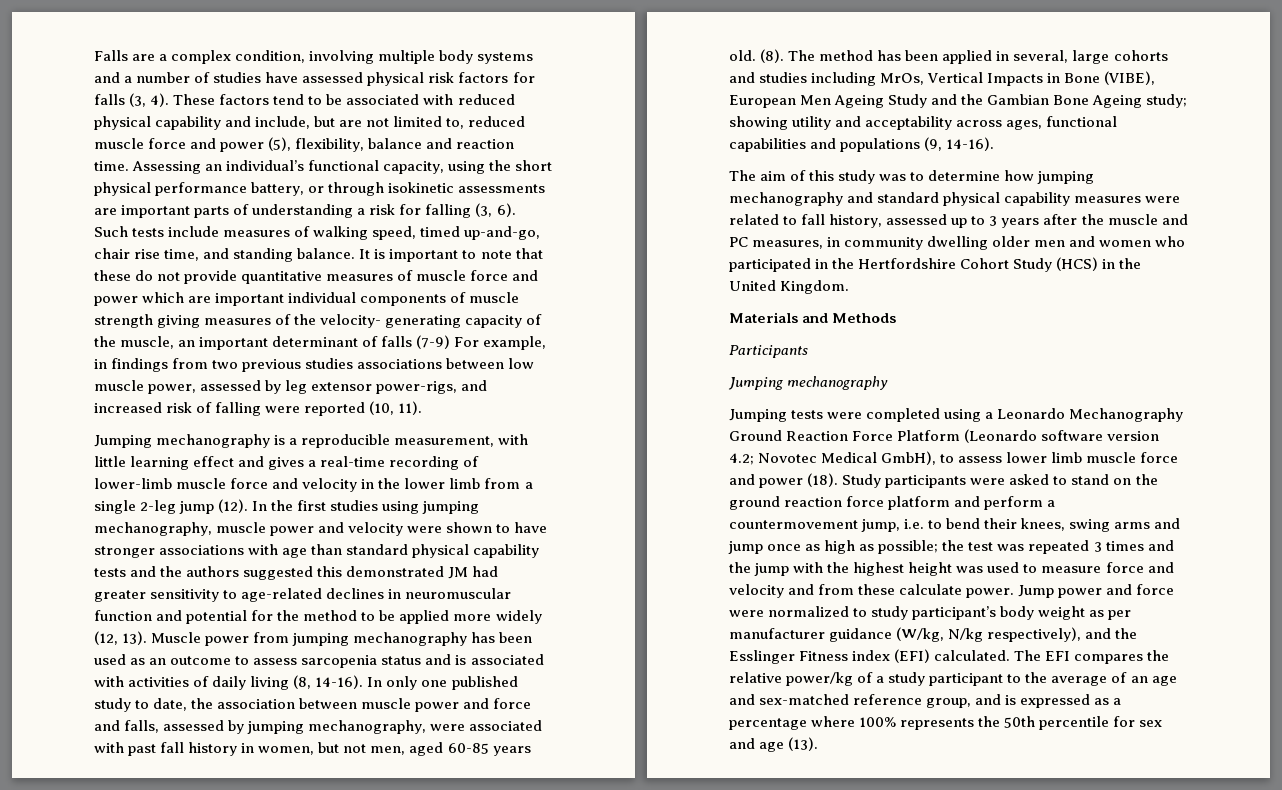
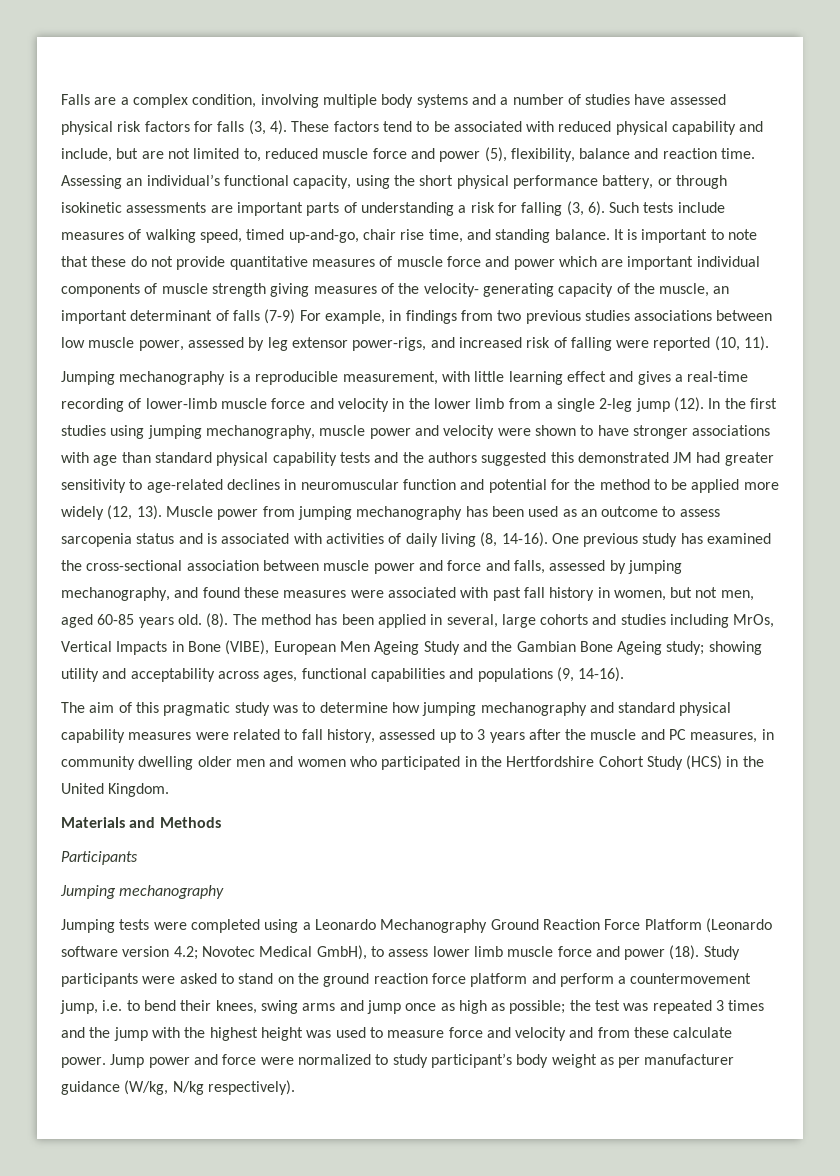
- In only one published study to date, the association between muscle power and force and falls, assessed by jumping mechanography, were associated with past fall history in women, but not men, aged 60-85 years old.
+ One previous study has examined the cross-sectional association between muscle power and force and falls, assessed by jumping mechanography, and found these measures were associated with past fall history in women, but not men, aged 60-85 years old.
- The aim of this study was to determine how jumping mechanography and standard physical capability measures were related to fall history, assessed up to 3 years after the muscle and PC measures, in community dwelling older men and women who participated in the Hertfordshire Cohort Study (HCS) in the United Kingdom.
+ The aim of this pragmatic study was to determine how jumping mechanography and standard physical capability measures were related to fall history, assessed up to 3 years after the muscle and PC measures, in community dwelling older men and women who participated in the Hertfordshire Cohort Study (HCS) in the United Kingdom.
- Jump power and force were normalized to study participant’s body weight as per manufacturer guidance (W/kg, N/kg respectively), and the Esslinger Fitness index (EFI) calculated. The EFI compares the relative power/kg of a study participant to the average of an age and sex-matched reference group, and is expressed as a percentage where 100% represents the 50th percentile for sex and age (13).
+ Jump power and force were normalized to study participant’s body weight as per manufacturer guidance (W/kg, N/kg respectively).

